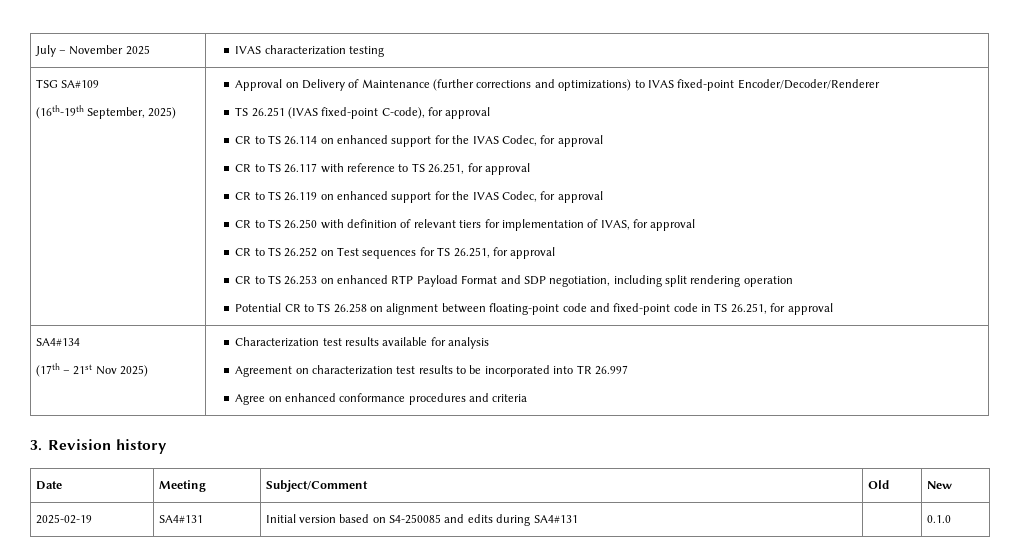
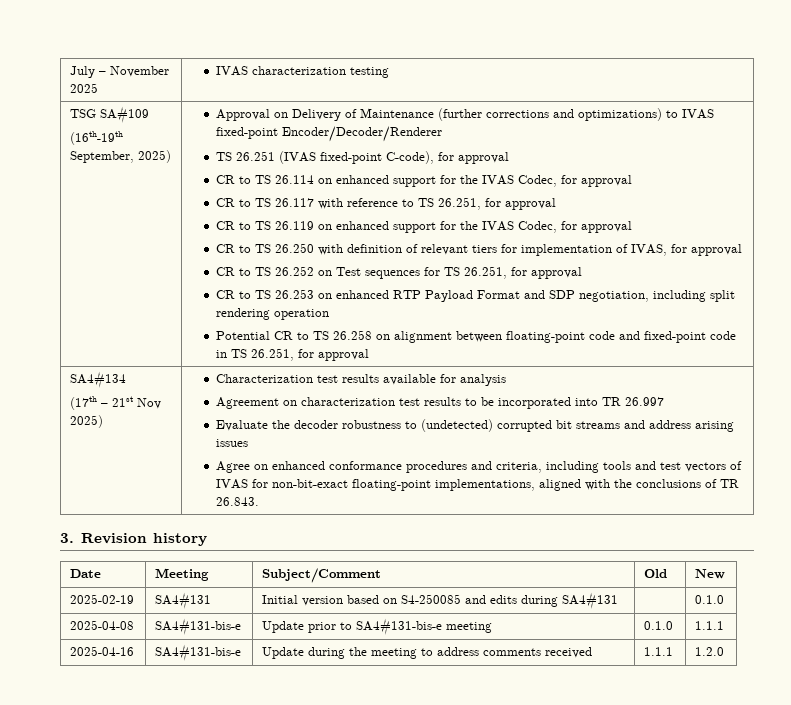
+ Evaluate the decoder robustness to (undetected) corrupted bit streams and address arising issues
- Agree on enhanced conformance procedures and criteria
+ Agree on enhanced conformance procedures and criteria, including tools and test vectors of IVAS for non-bit-exact floating-point implementations, aligned with the conclusions of TR 26.843.
+ 2025-04-08 | SA4#131-bis-e | Update prior to SA4#131-bis-e meeting | 0.1.0 | 1.1.1
+ 2025-04-16 | SA4#131-bis-e | Update during the meeting to address comments received | 1.1.1 | 1.2.0

